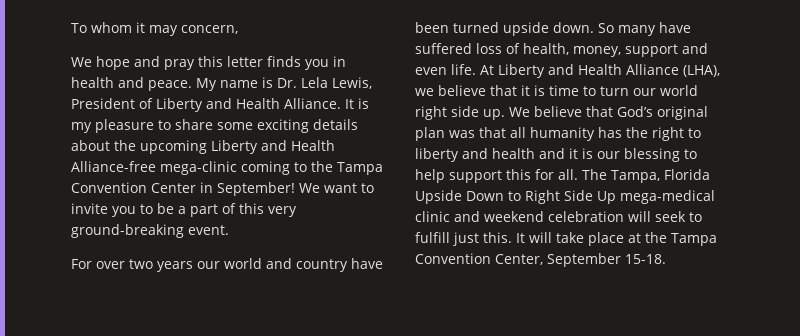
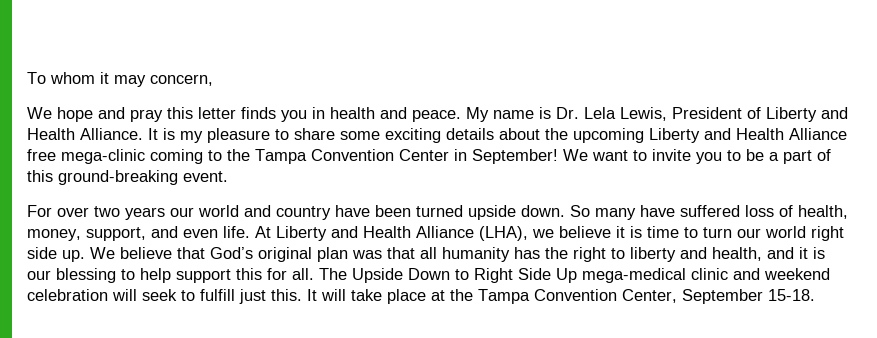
- It is my pleasure to share some exciting details about the upcoming Liberty and Health Alliance-free mega-clinic coming to the Tampa Convention Center in September!
+ It is my pleasure to share some exciting details about the upcoming Liberty and Health Alliance free mega-clinic coming to the Tampa Convention Center in September!
- We want to invite you to be a part of this very ground-breaking event.
+ We want to invite you to be a part of this ground-breaking event.
- So many have suffered loss of health, money, support and even life.
+ So many have suffered loss of health, money, support, and even life.
- At Liberty and Health Alliance (LHA), we believe that it is time to turn our world right side up.
+ At Liberty and Health Alliance (LHA), we believe it is time to turn our world right side up.
- We believe that God’s original plan was that all humanity has the right to liberty and health and it is our blessing to help support this for all.
+ We believe that God’s original plan was that all humanity has the right to liberty and health, and it is our blessing to help support this for all.
- The Tampa, Florida Upside Down to Right Side Up mega-medical clinic and weekend celebration will seek to fulfill just this.
+ The Upside Down to Right Side Up mega-medical clinic and weekend celebration will seek to fulfill just this.

